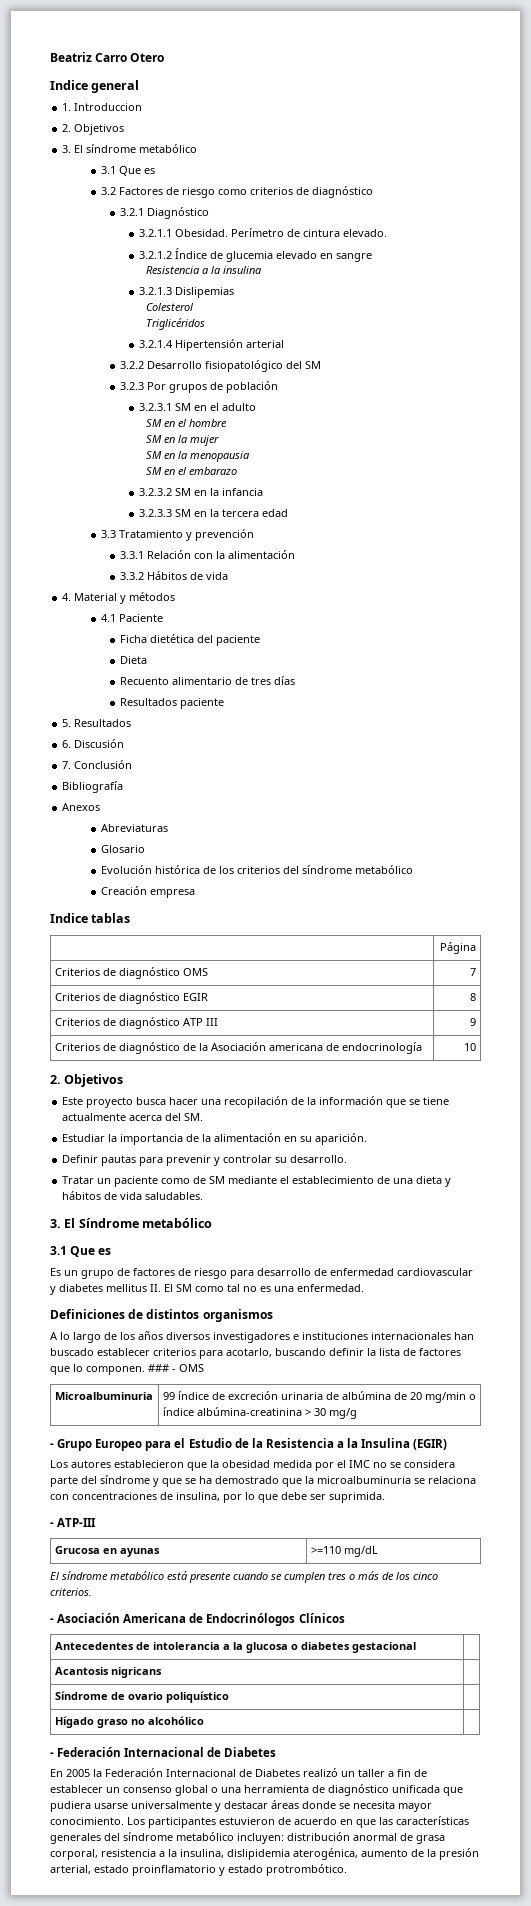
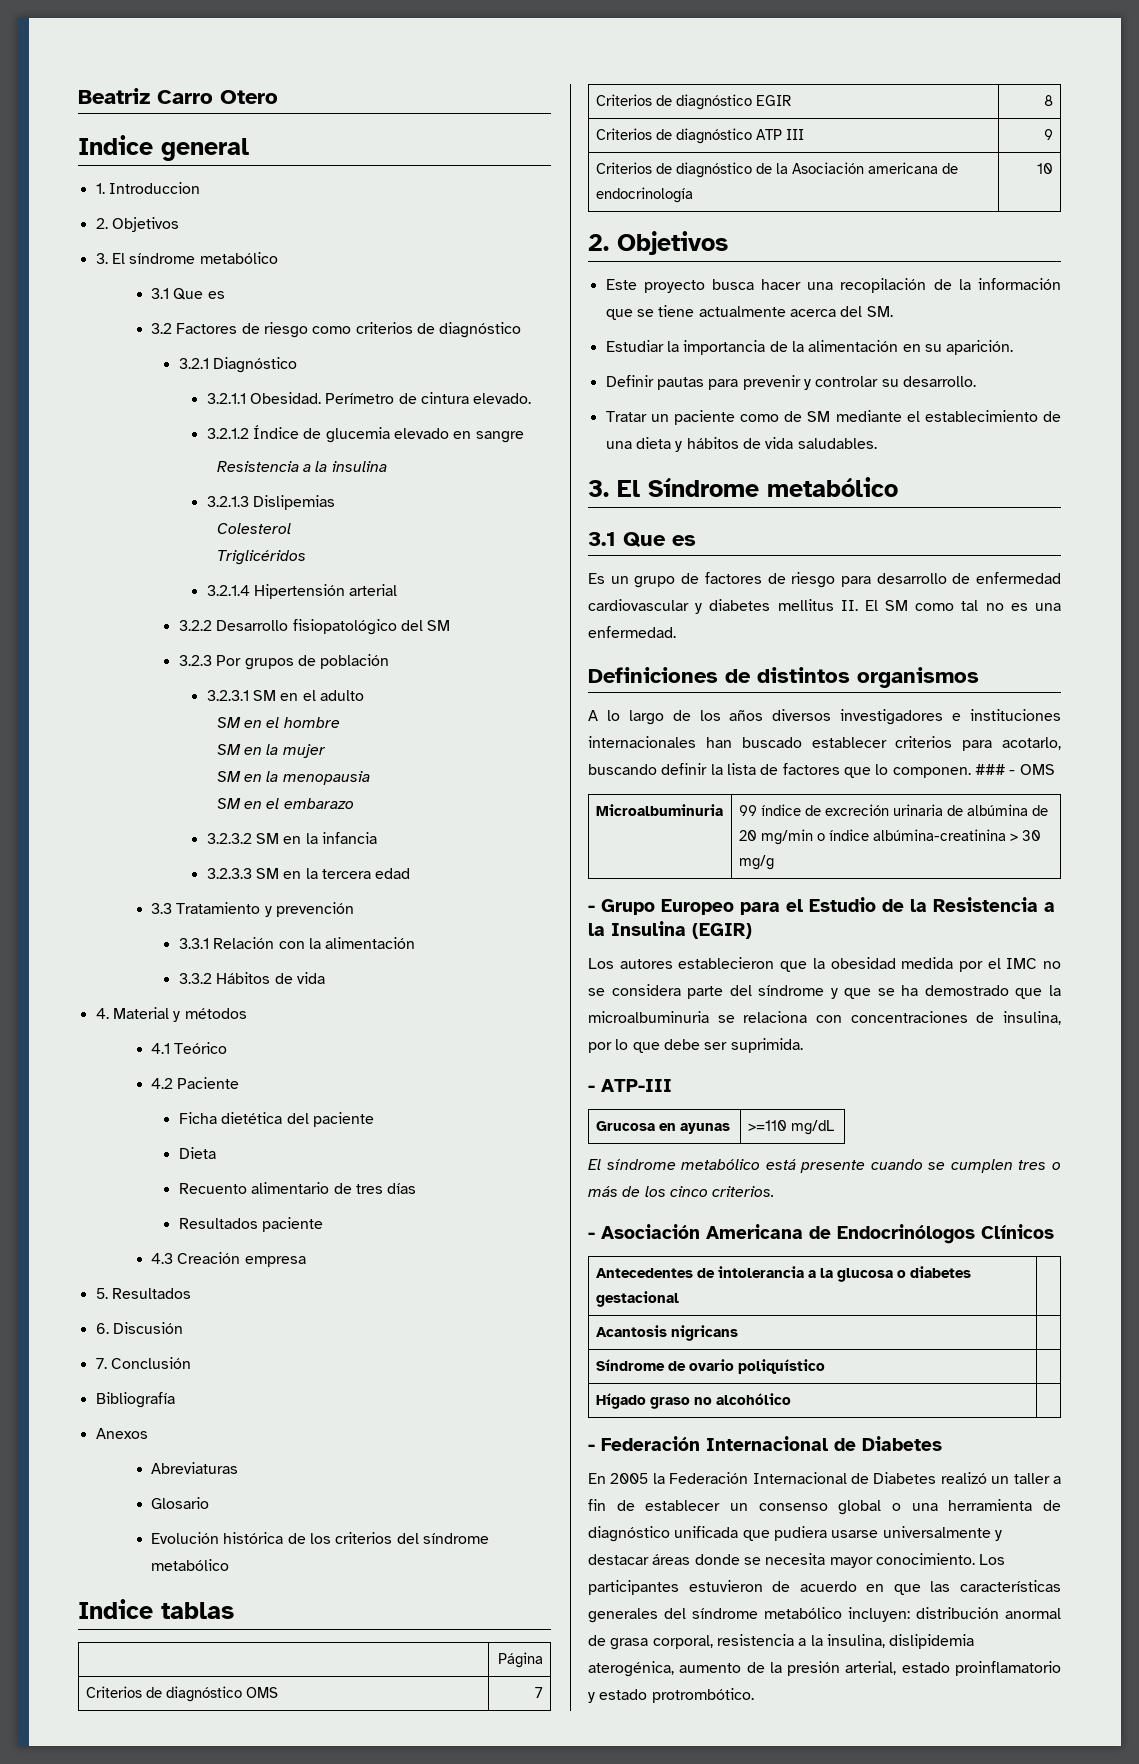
- 4.1 Paciente
+ 4.1 Teórico
+ 4.2 Paciente
+ 4.3 Creación empresa
- Creación empresa

